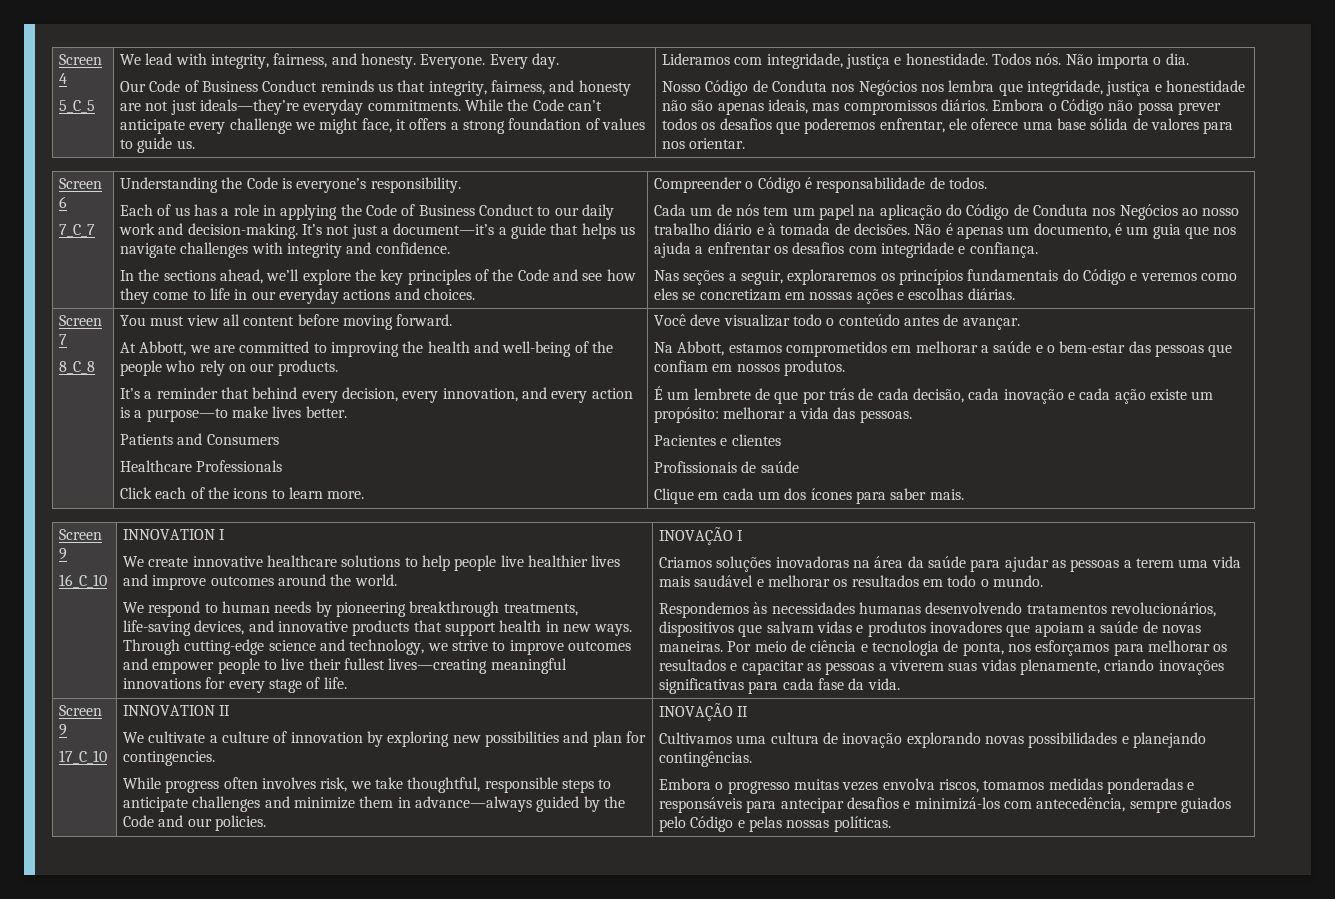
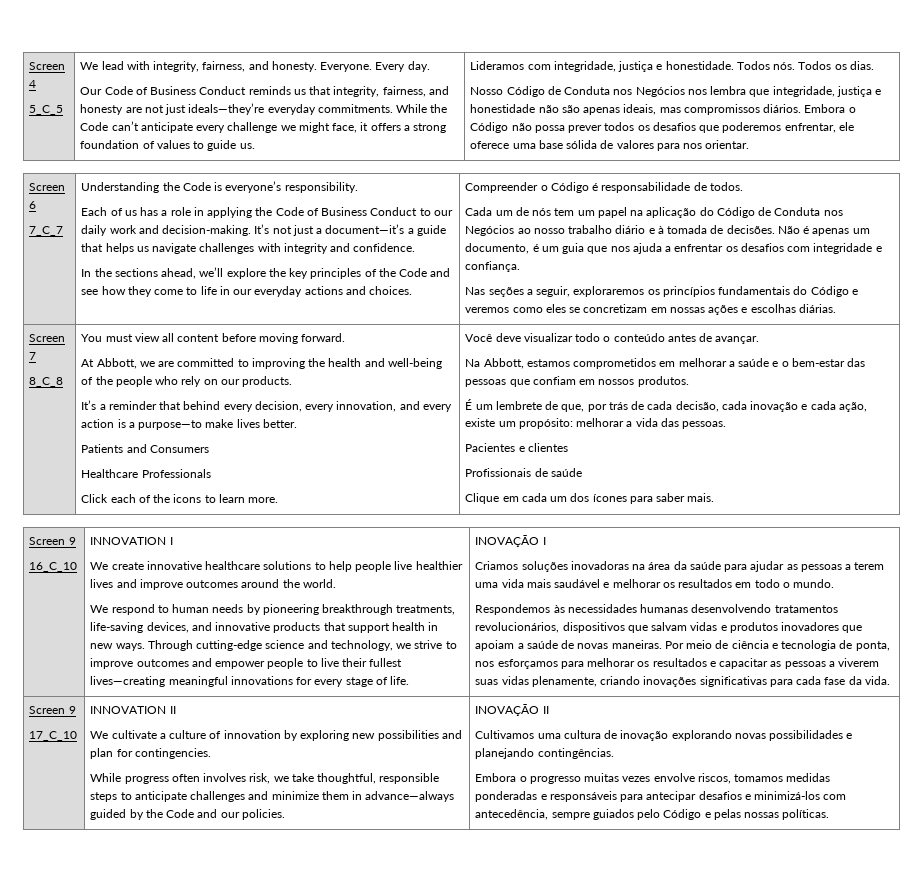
- Não importa o dia.
+ Todos os dias.
- É um lembrete de que por trás de cada decisão, cada inovação e cada ação existe um propósito: melhorar a vida das pessoas.
+ É um lembrete de que, por trás de cada decisão, cada inovação e cada ação, existe um propósito: melhorar a vida das pessoas.
- Embora o progresso muitas vezes envolva riscos, tomamos medidas ponderadas e responsáveis para antecipar desafios e minimizá-los com antecedência, sempre guiados pelo Código e pelas nossas políticas.
+ Embora o progresso muitas vezes envolve riscos, tomamos medidas ponderadas e responsáveis para antecipar desafios e minimizá-los com antecedência, sempre guiados pelo Código e pelas nossas políticas.

